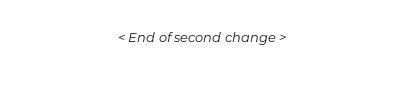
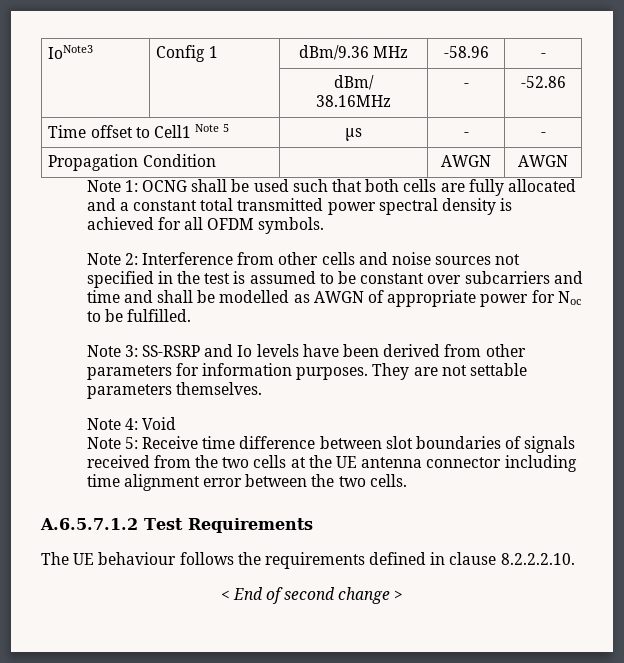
+ IoNote3 | Config 1 | dBm/9.36 MHz | -58.96 | -
+ | | dBm/
+ 38.16MHz | - | -52.86
+ Time offset to Cell1 Note 5 | μs | - | -
+ Propagation Condition | | AWGN | AWGN
+ Note 1: OCNG shall be used such that both cells are fully allocated and a constant total transmitted power spectral density is achieved for all OFDM symbols.
+ Note 2: Interference from other cells and noise sources not specified in the test is assumed to be constant over subcarriers and time and shall be modelled as AWGN of appropriate power for Noc to be fulfilled.
+ Note 3: SS-RSRP and Io levels have been derived from other parameters for information purposes. They are not settable parameters themselves.
+ Note 4: Void
+ Note 5: Receive time difference between slot boundaries of signals received from the two cells at the UE antenna connector including time alignment error between the two cells.
+ A.6.5.7.1.2 Test Requirements
+ The UE behaviour follows the requirements defined in clause 8.2.2.2.10.

